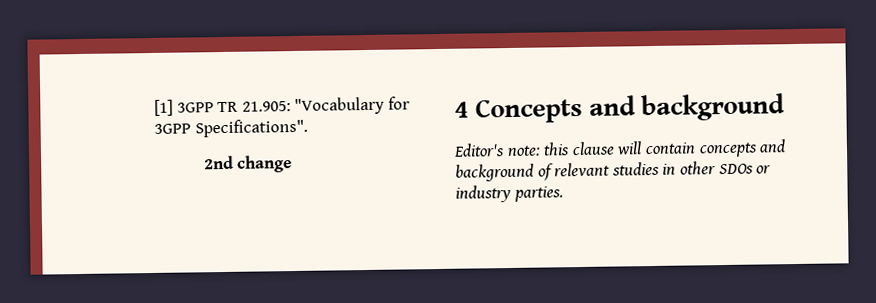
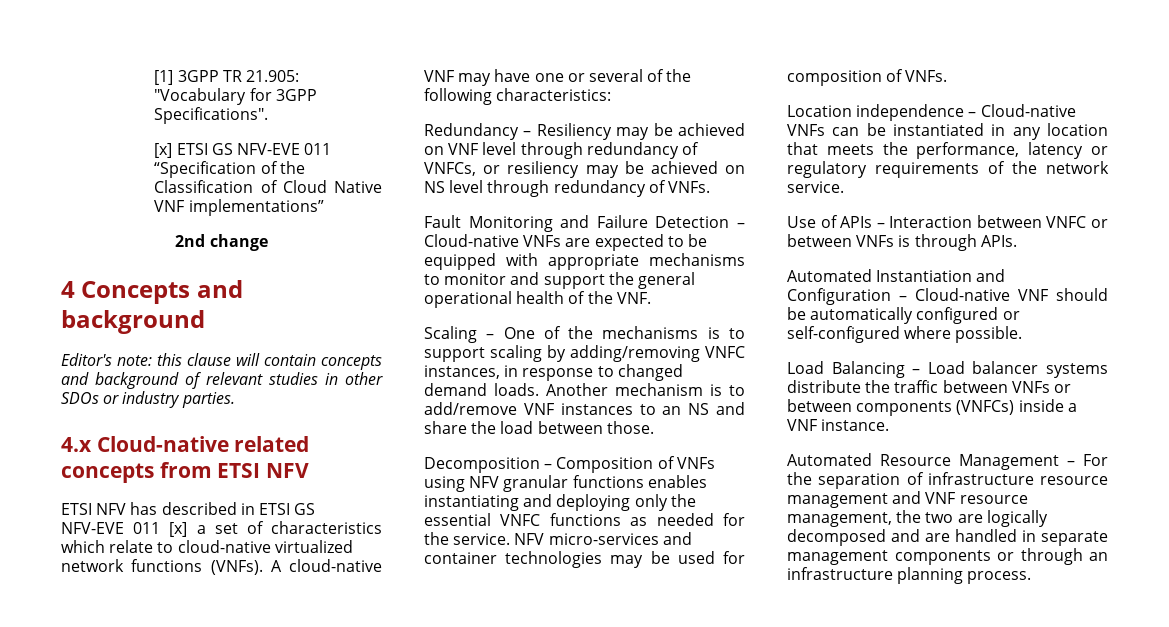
+ [x] ETSI GS NFV-EVE 011 “Specification of the Classification of Cloud Native VNF implementations”
+ 4.x Cloud-native related concepts from ETSI NFV
+ ETSI NFV has described in ETSI GS NFV-EVE 011 [x] a set of characteristics which relate to cloud-native virtualized network functions (VNFs). A cloud-native VNF may have one or several of the following characteristics:
+ Redundancy – Resiliency may be achieved on VNF level through redundancy of VNFCs, or resiliency may be achieved on NS level through redundancy of VNFs.
+ Fault Monitoring and Failure Detection – Cloud-native VNFs are expected to be equipped with appropriate mechanisms to monitor and support the general operational health of the VNF.
+ Scaling – One of the mechanisms is to support scaling by adding/removing VNFC instances, in response to changed demand loads. Another mechanism is to add/remove VNF instances to an NS and share the load between those.
+ Decomposition – Composition of VNFs using NFV granular functions enables instantiating and deploying only the essential VNFC functions as needed for the service. NFV micro-services and container technologies may be used for composition of VNFs.
+ Location independence – Cloud-native VNFs can be instantiated in any location that meets the performance, latency or regulatory requirements of the network service.
+ Use of APIs – Interaction between VNFC or between VNFs is through APIs.
+ Automated Instantiation and Configuration – Cloud-native VNF should be automatically configured or self-configured where possible.
+ Load Balancing – Load balancer systems distribute the traffic between VNFs or between components (VNFCs) inside a VNF instance.
+ Automated Resource Management – For the separation of infrastructure resource management and VNF resource management, the two are logically decomposed and are handled in separate management components or through an infrastructure planning process.

